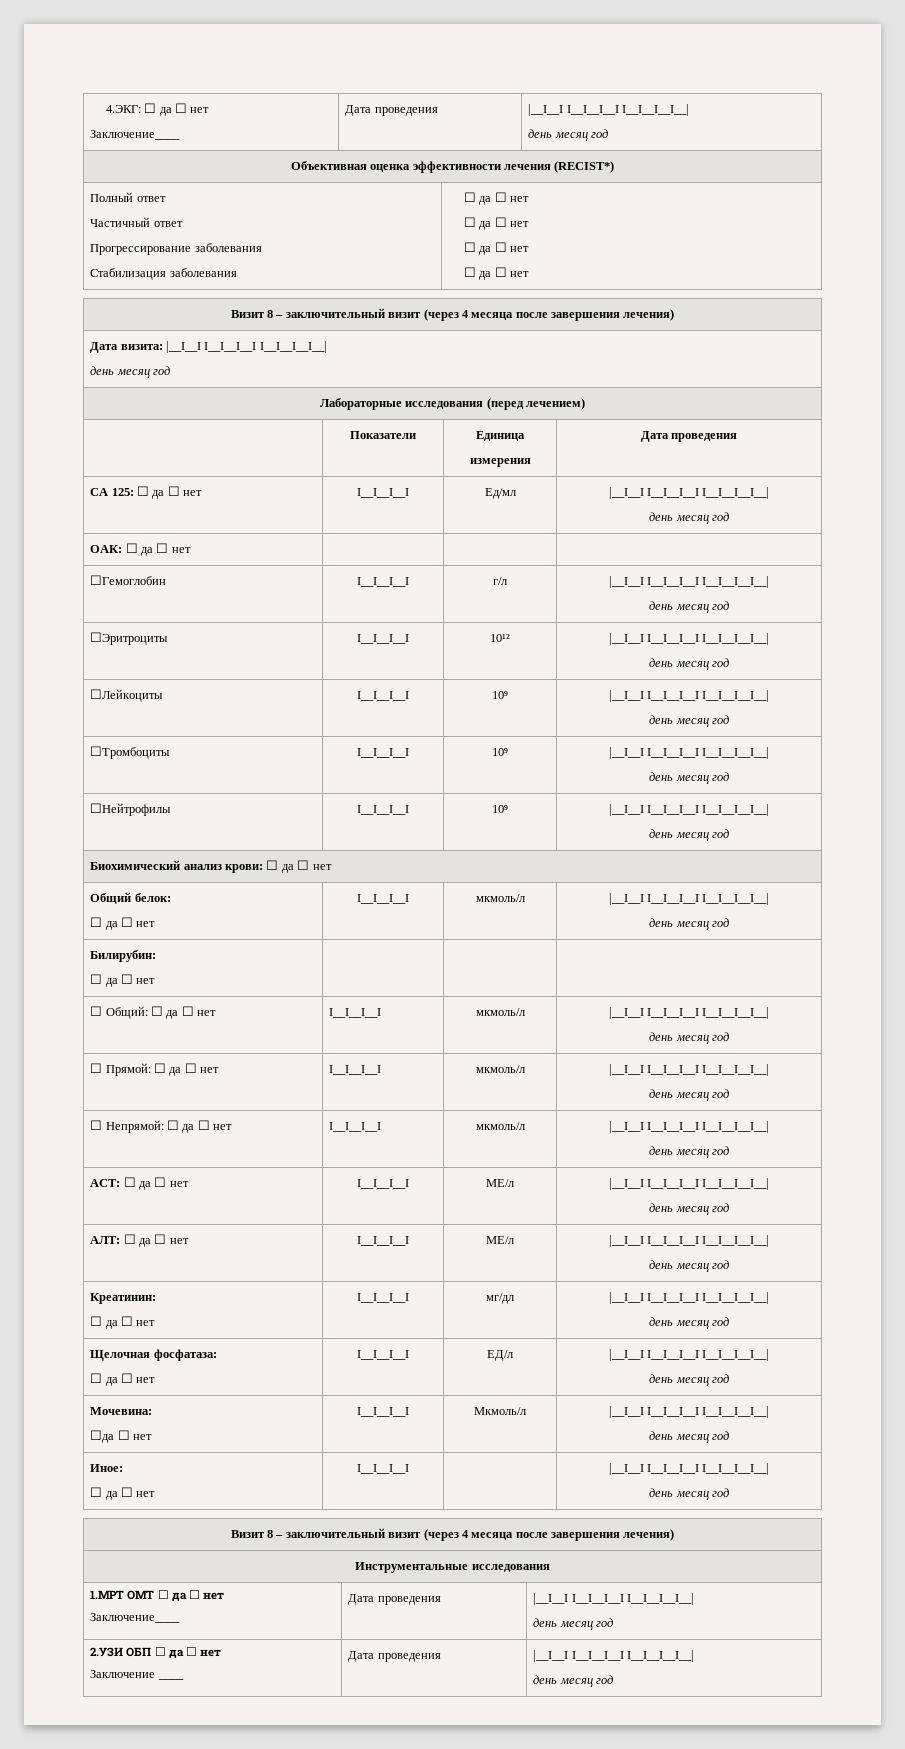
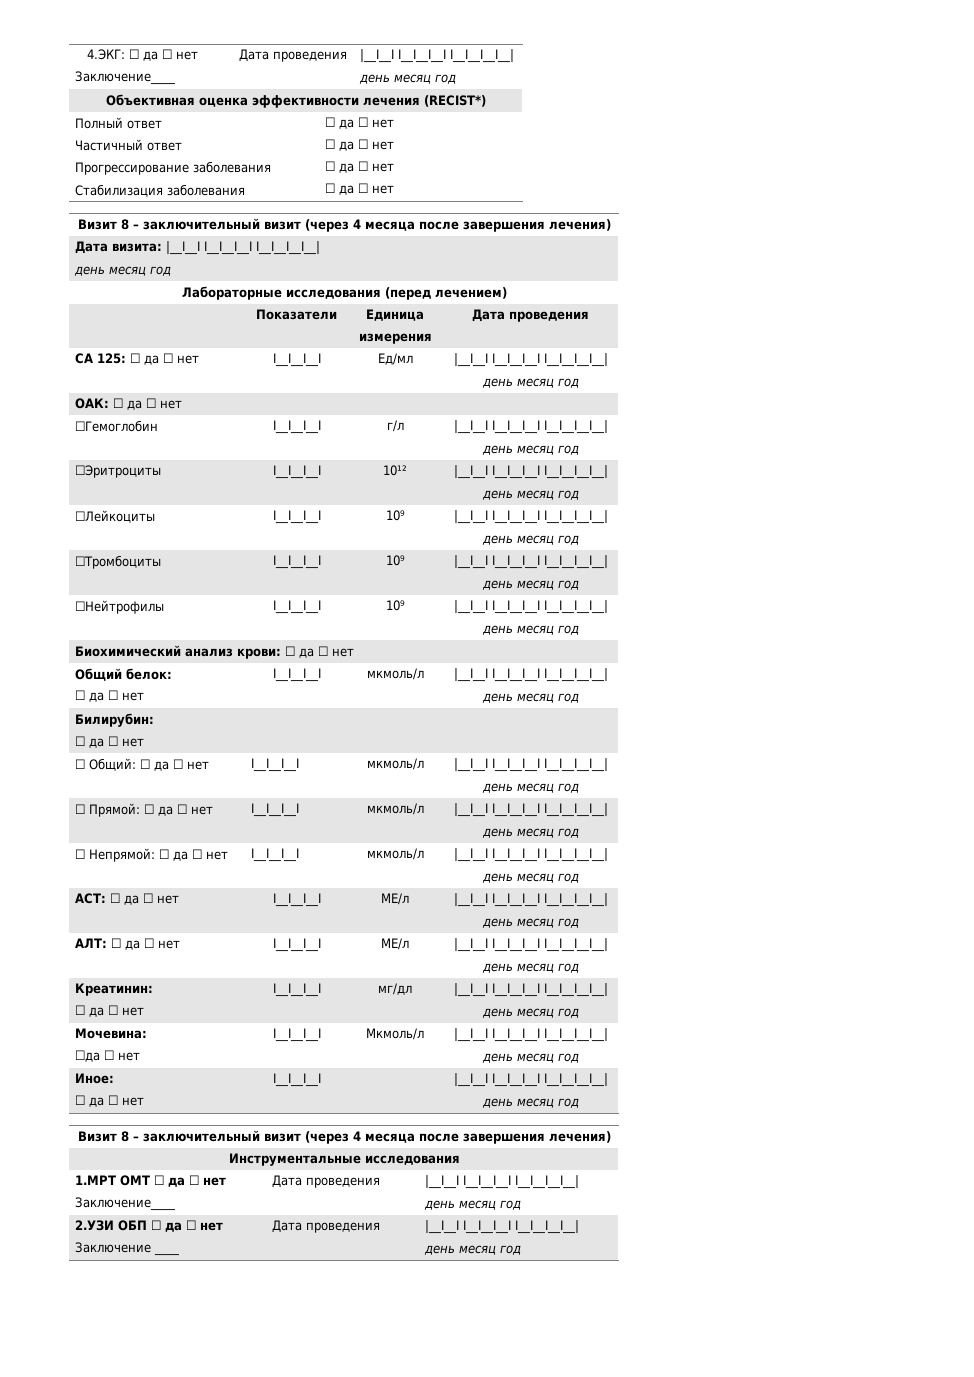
- Щелочная фосфатаза:
- ☐ да ☐ нет | I__I__I__I | ЕД/л | |__I__I I__I__I__I I__I__I__I__|
- день месяц год

